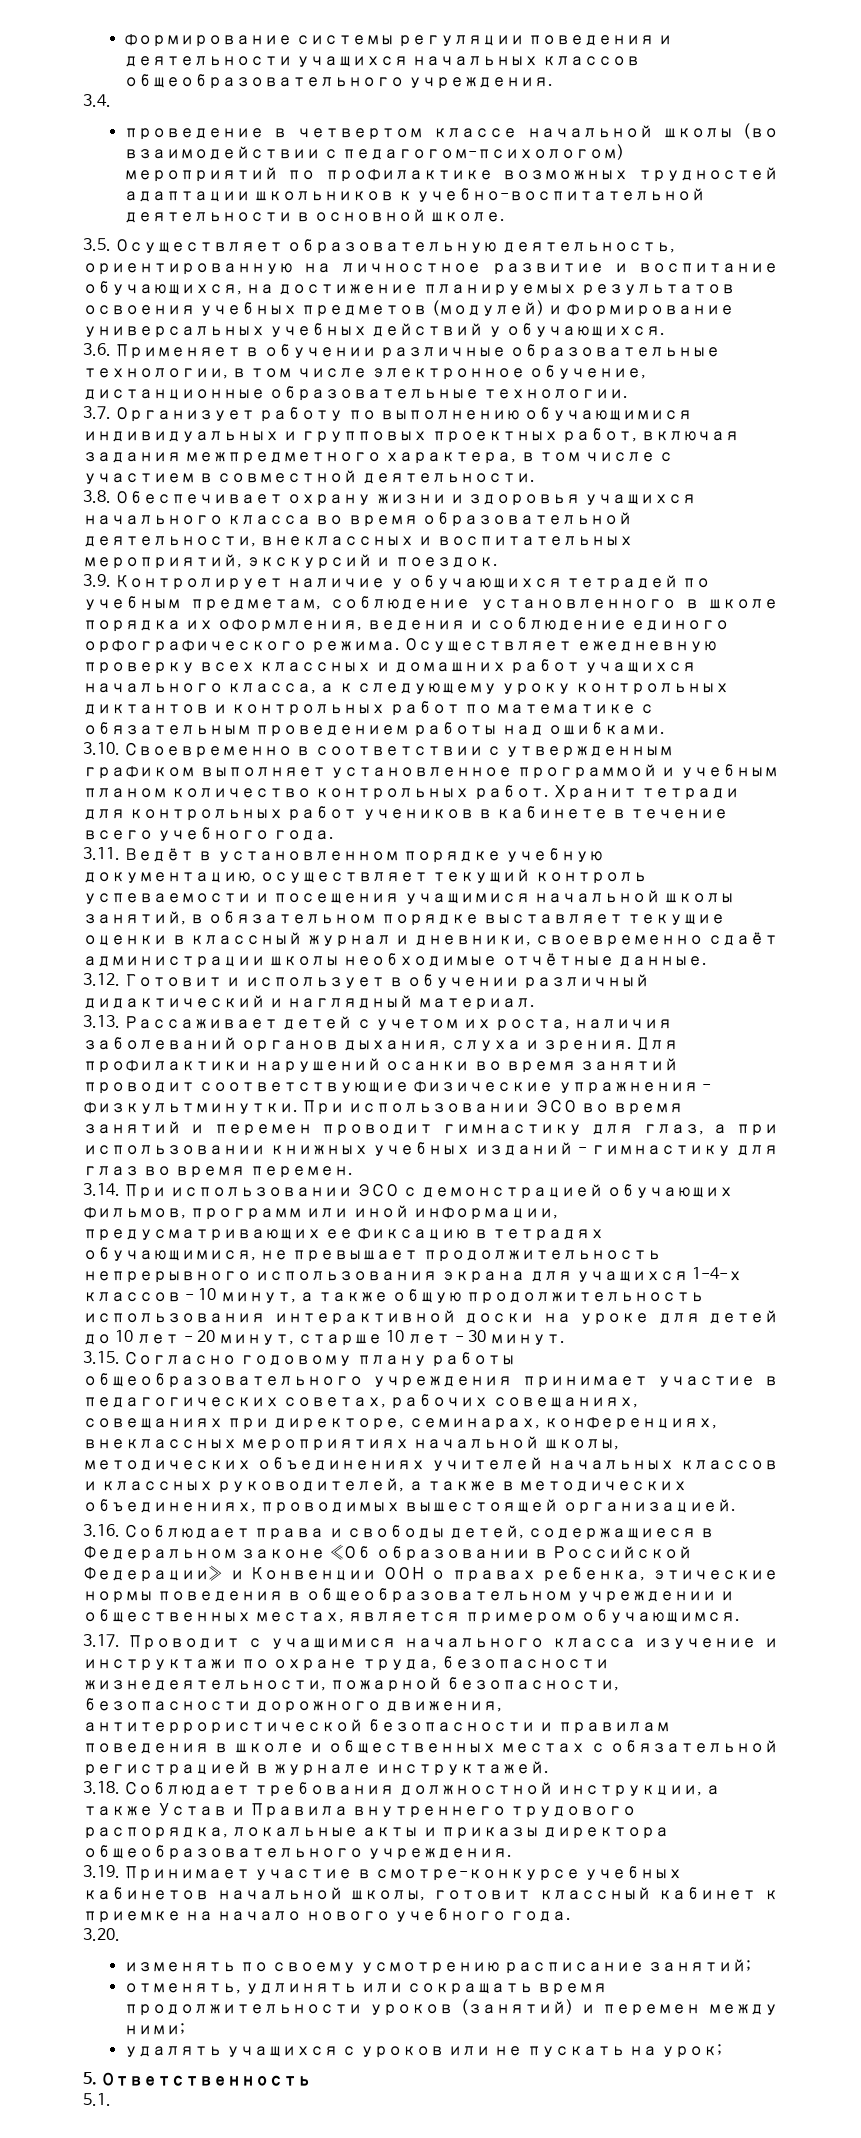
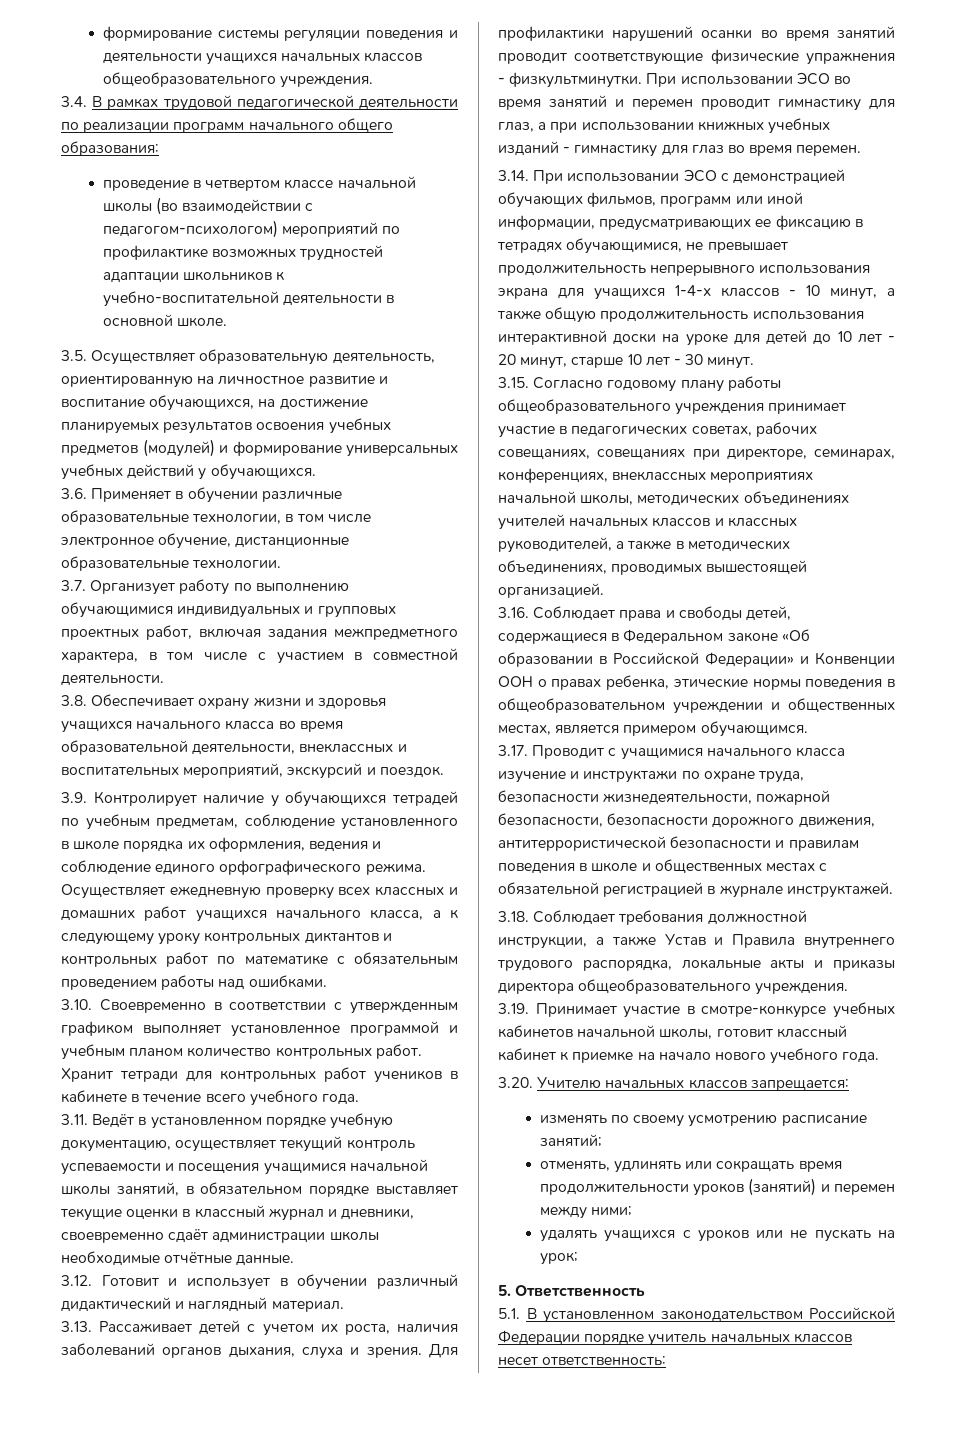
- 3.4.
+ 3.4. В рамках трудовой педагогической деятельности по реализации программ начального общего образования:
- 3.20.
+ 3.20. Учителю начальных классов запрещается:
- 5.1.
+ 5.1. В установленном законодательством Российской Федерации порядке учитель начальных классов несет ответственность:

